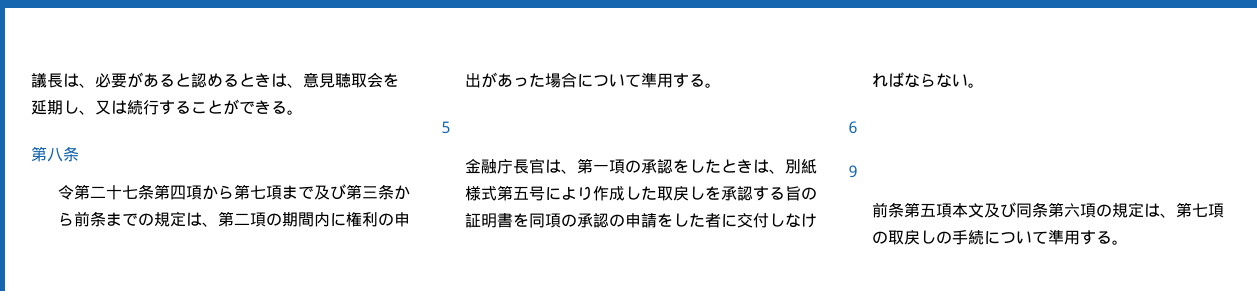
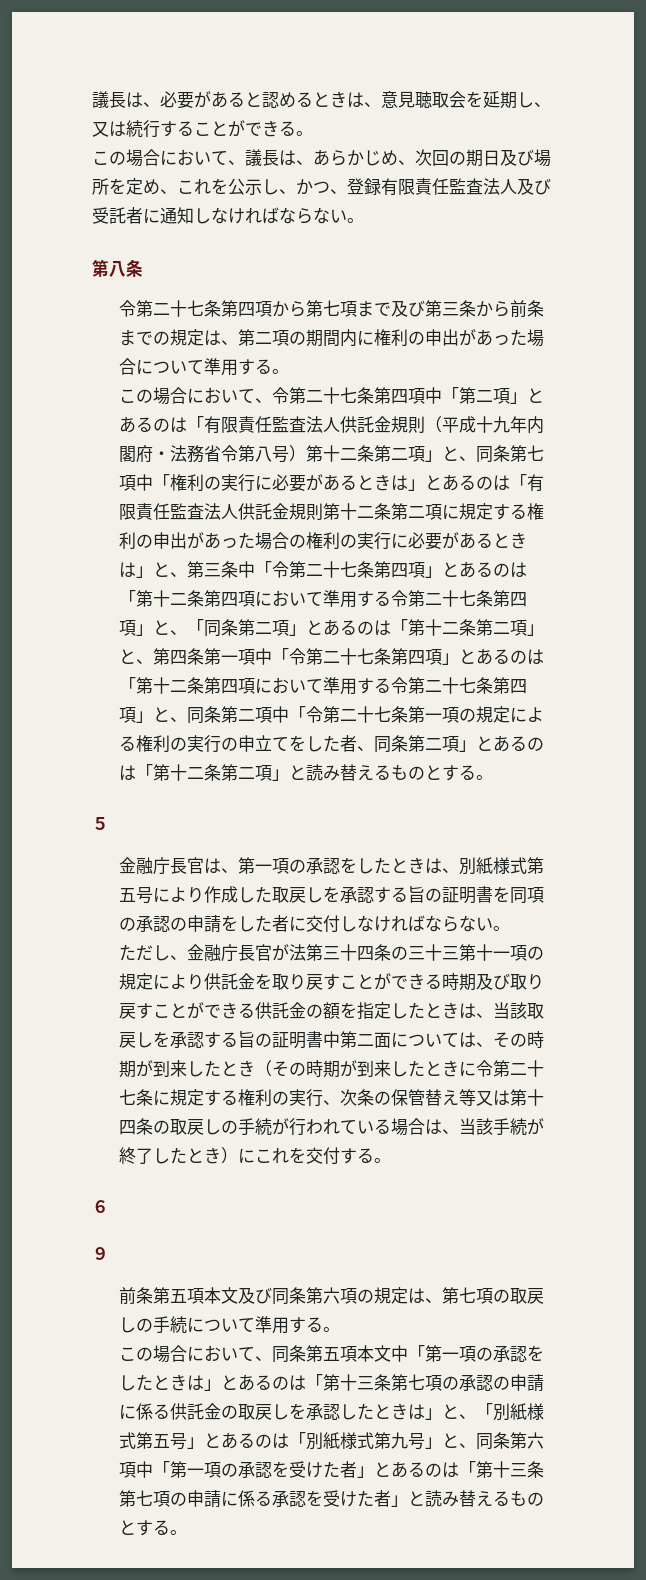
+ この場合において、議長は、あらかじめ、次回の期日及び場所を定め、これを公示し、かつ、登録有限責任監査法人及び受託者に通知しなければならない。
+ この場合において、令第二十七条第四項中「第二項」とあるのは「有限責任監査法人供託金規則（平成十九年内閣府・法務省令第八号）第十二条第二項」と、同条第七項中「権利の実行に必要があるときは」とあるのは「有限責任監査法人供託金規則第十二条第二項に規定する権利の申出があった場合の権利の実行に必要があるときは」と、第三条中「令第二十七条第四項」とあるのは「第十二条第四項において準用する令第二十七条第四項」と、「同条第二項」とあるのは「第十二条第二項」と、第四条第一項中「令第二十七条第四項」とあるのは「第十二条第四項において準用する令第二十七条第四項」と、同条第二項中「令第二十七条第一項の規定による権利の実行の申立てをした者、同条第二項」とあるのは「第十二条第二項」と読み替えるものとする。
+ ただし、金融庁長官が法第三十四条の三十三第十一項の規定により供託金を取り戻すことができる時期及び取り戻すことができる供託金の額を指定したときは、当該取戻しを承認する旨の証明書中第二面については、その時期が到来したとき（その時期が到来したときに令第二十七条に規定する権利の実行、次条の保管替え等又は第十四条の取戻しの手続が行われている場合は、当該手続が終了したとき）にこれを交付する。
+ この場合において、同条第五項本文中「第一項の承認をしたときは」とあるのは「第十三条第七項の承認の申請に係る供託金の取戻しを承認したときは」と、「別紙様式第五号」とあるのは「別紙様式第九号」と、同条第六項中「第一項の承認を受けた者」とあるのは「第十三条第七項の申請に係る承認を受けた者」と読み替えるものとする。

